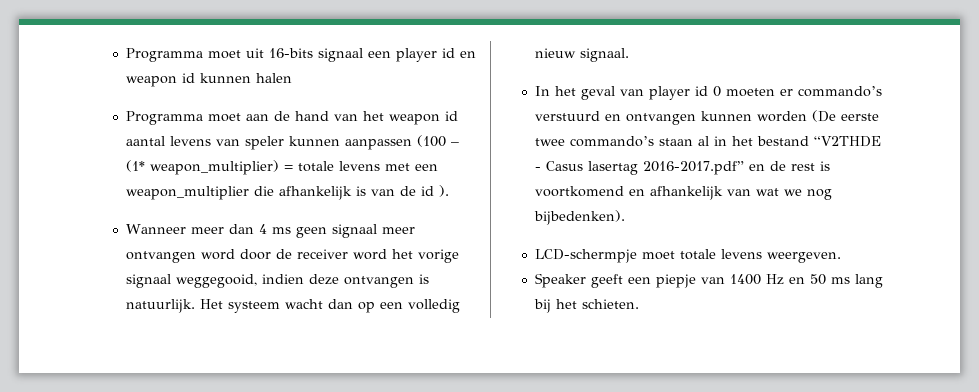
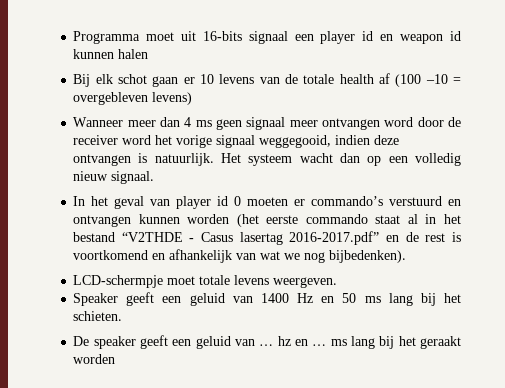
- Programma moet aan de hand van het weapon id aantal levens van speler kunnen aanpassen (100 – (1* weapon_multiplier) = totale levens met een weapon_multiplier die afhankelijk is van de id ).
+ Bij elk schot gaan er 10 levens van de totale health af (100 –10 = overgebleven levens)
- In het geval van player id 0 moeten er commando’s verstuurd en ontvangen kunnen worden (De eerste twee commando’s staan al in het bestand “V2THDE - Casus lasertag 2016-2017.pdf” en de rest is voortkomend en afhankelijk van wat we nog bijbedenken).
+ In het geval van player id 0 moeten er commando’s verstuurd en ontvangen kunnen worden (het eerste commando staat al in het bestand “V2THDE - Casus lasertag 2016-2017.pdf” en de rest is voortkomend en afhankelijk van wat we nog bijbedenken).
- Speaker geeft een piepje van 1400 Hz en 50 ms lang bij het schieten.
+ Speaker geeft een geluid van 1400 Hz en 50 ms lang bij het schieten.
+ De speaker geeft een geluid van … hz en … ms lang bij het geraakt worden

